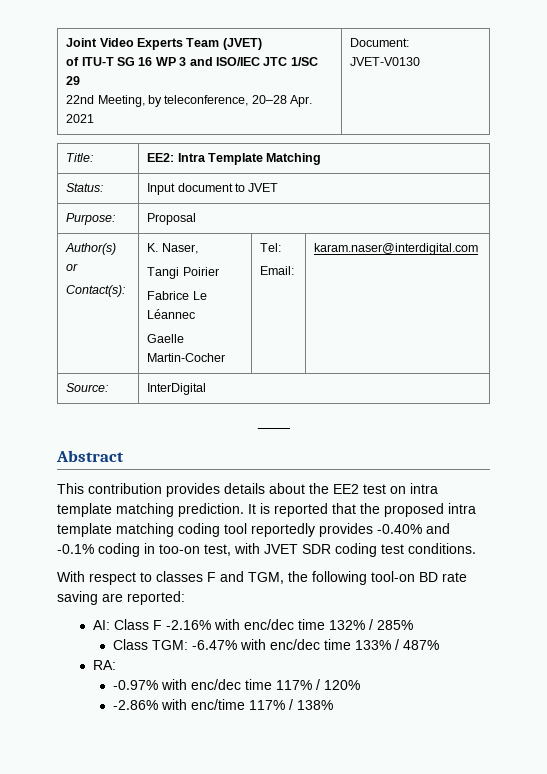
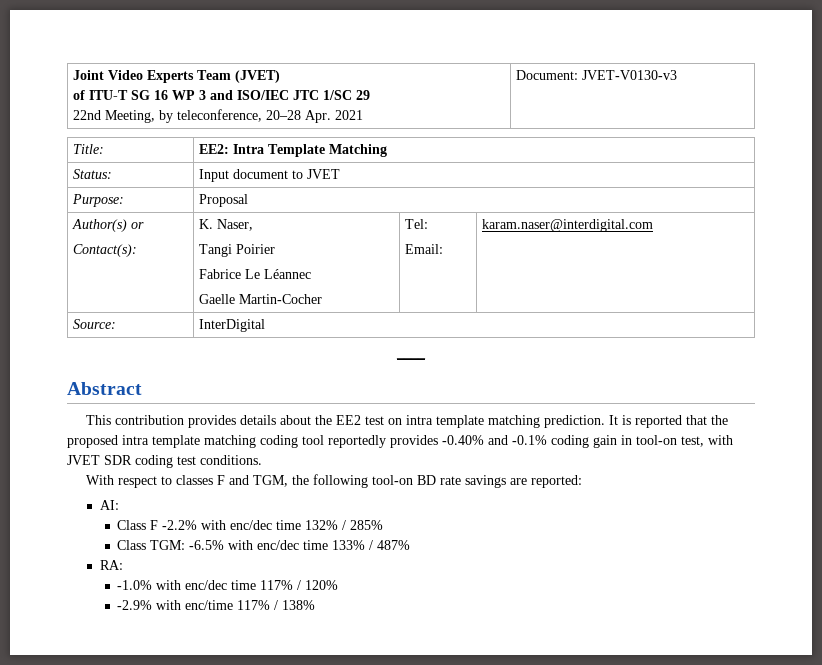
  Joint Video Experts Team (JVET)
  of ITU-T SG 16 WP 3 and ISO/IEC JTC 1/SC 29
- 22nd Meeting, by teleconference, 20–28 Apr. 2021 | Document: JVET-V0130
+ 22nd Meeting, by teleconference, 20–28 Apr. 2021 | Document: JVET-V0130-v3
- It is reported that the proposed intra template matching coding tool reportedly provides -0.40% and -0.1% coding in too-on test, with JVET SDR coding test conditions.
+ It is reported that the proposed intra template matching coding tool reportedly provides -0.40% and -0.1% coding gain in tool-on test, with JVET SDR coding test conditions.
- With respect to classes F and TGM, the following tool-on BD rate saving are reported:
+ With respect to classes F and TGM, the following tool-on BD rate savings are reported:
- AI: Class F -2.16% with enc/dec time 132% / 285%
+ AI:
+ Class F -2.2% with enc/dec time 132% / 285%
- Class TGM: -6.47% with enc/dec time 133% / 487%
+ Class TGM: -6.5% with enc/dec time 133% / 487%
- -0.97% with enc/dec time 117% / 120%
+ -1.0% with enc/dec time 117% / 120%
- -2.86% with enc/time 117% / 138%
+ -2.9% with enc/time 117% / 138%

